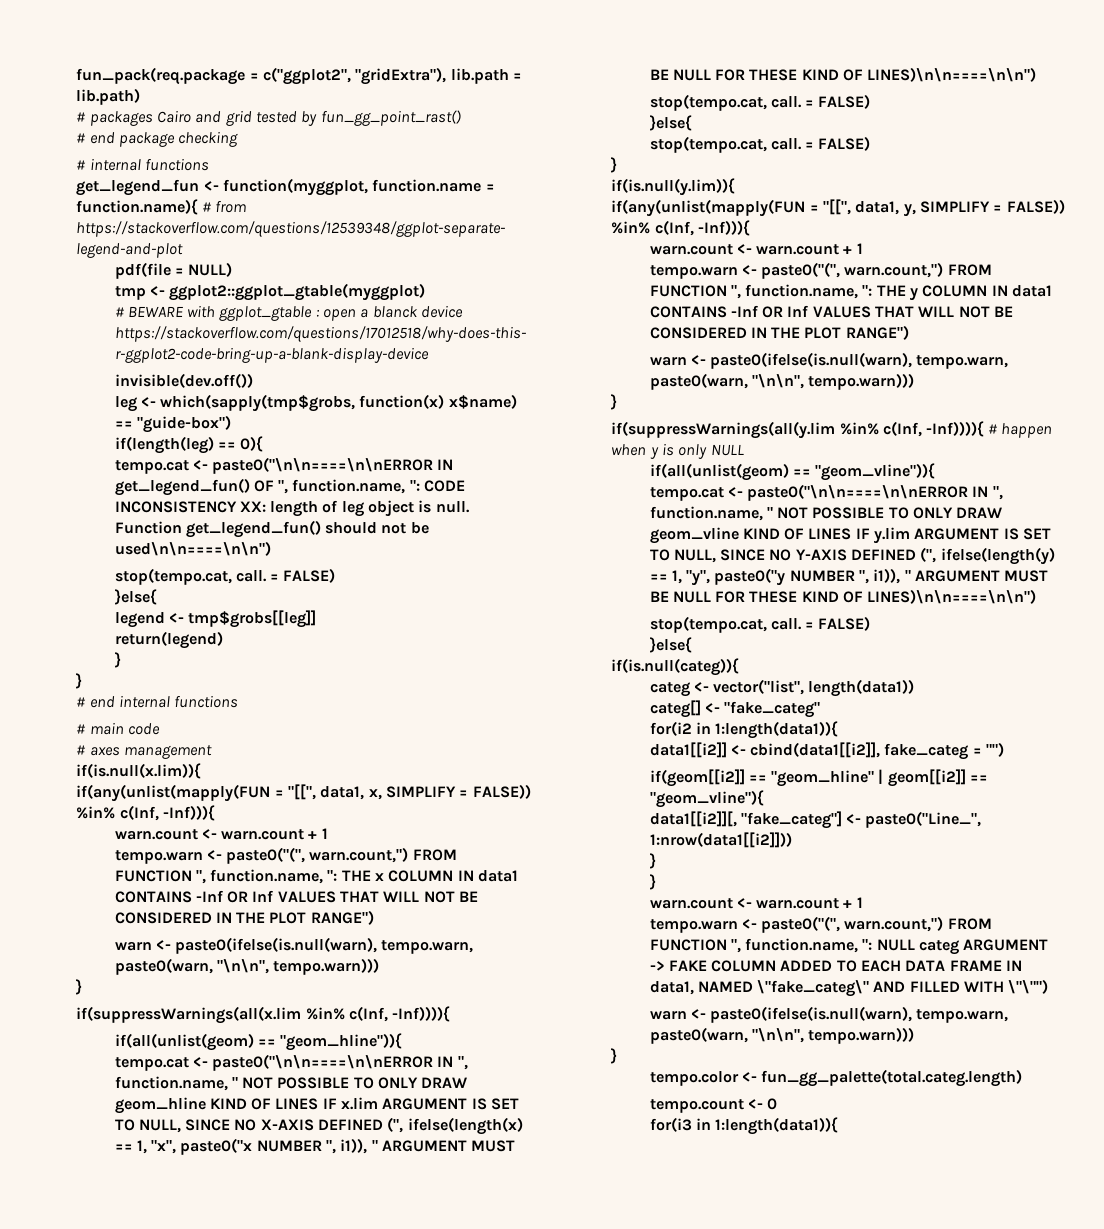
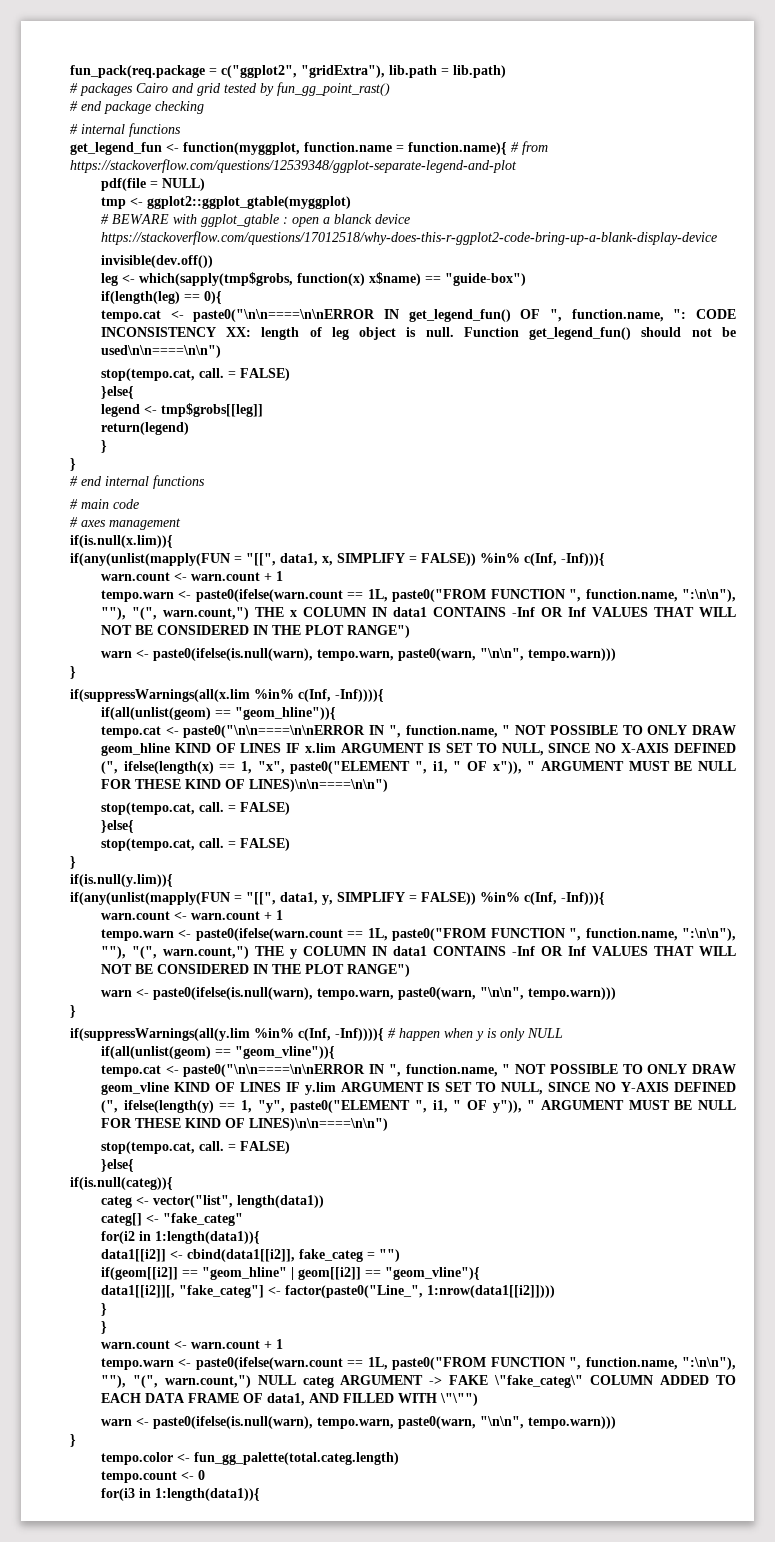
- tempo.warn <- paste0("(", warn.count,") FROM FUNCTION ", function.name, ": THE x COLUMN IN data1 CONTAINS -Inf OR Inf VALUES THAT WILL NOT BE CONSIDERED IN THE PLOT RANGE")
+ tempo.warn <- paste0(ifelse(warn.count == 1L, paste0("FROM FUNCTION ", function.name, ":\n\n"), ""), "(", warn.count,") THE x COLUMN IN data1 CONTAINS -Inf OR Inf VALUES THAT WILL NOT BE CONSIDERED IN THE PLOT RANGE")
- tempo.cat <- paste0("\n\n====\n\nERROR IN ", function.name, " NOT POSSIBLE TO ONLY DRAW geom_hline KIND OF LINES IF x.lim ARGUMENT IS SET TO NULL, SINCE NO X-AXIS DEFINED (", ifelse(length(x) == 1, "x", paste0("x NUMBER ", i1)), " ARGUMENT MUST BE NULL FOR THESE KIND OF LINES)\n\n====\n\n")
+ tempo.cat <- paste0("\n\n====\n\nERROR IN ", function.name, " NOT POSSIBLE TO ONLY DRAW geom_hline KIND OF LINES IF x.lim ARGUMENT IS SET TO NULL, SINCE NO X-AXIS DEFINED (", ifelse(length(x) == 1, "x", paste0("ELEMENT ", i1, " OF x")), " ARGUMENT MUST BE NULL FOR THESE KIND OF LINES)\n\n====\n\n")
- tempo.warn <- paste0("(", warn.count,") FROM FUNCTION ", function.name, ": THE y COLUMN IN data1 CONTAINS -Inf OR Inf VALUES THAT WILL NOT BE CONSIDERED IN THE PLOT RANGE")
+ tempo.warn <- paste0(ifelse(warn.count == 1L, paste0("FROM FUNCTION ", function.name, ":\n\n"), ""), "(", warn.count,") THE y COLUMN IN data1 CONTAINS -Inf OR Inf VALUES THAT WILL NOT BE CONSIDERED IN THE PLOT RANGE")
- tempo.cat <- paste0("\n\n====\n\nERROR IN ", function.name, " NOT POSSIBLE TO ONLY DRAW geom_vline KIND OF LINES IF y.lim ARGUMENT IS SET TO NULL, SINCE NO Y-AXIS DEFINED (", ifelse(length(y) == 1, "y", paste0("y NUMBER ", i1)), " ARGUMENT MUST BE NULL FOR THESE KIND OF LINES)\n\n====\n\n")
+ tempo.cat <- paste0("\n\n====\n\nERROR IN ", function.name, " NOT POSSIBLE TO ONLY DRAW geom_vline KIND OF LINES IF y.lim ARGUMENT IS SET TO NULL, SINCE NO Y-AXIS DEFINED (", ifelse(length(y) == 1, "y", paste0("ELEMENT ", i1, " OF y")), " ARGUMENT MUST BE NULL FOR THESE KIND OF LINES)\n\n====\n\n")
- data1[[i2]][, "fake_categ"] <- paste0("Line_", 1:nrow(data1[[i2]]))
+ data1[[i2]][, "fake_categ"] <- factor(paste0("Line_", 1:nrow(data1[[i2]])))
- tempo.warn <- paste0("(", warn.count,") FROM FUNCTION ", function.name, ": NULL categ ARGUMENT -> FAKE COLUMN ADDED TO EACH DATA FRAME IN data1, NAMED \"fake_categ\" AND FILLED WITH \"\"")
+ tempo.warn <- paste0(ifelse(warn.count == 1L, paste0("FROM FUNCTION ", function.name, ":\n\n"), ""), "(", warn.count,") NULL categ ARGUMENT -> FAKE \"fake_categ\" COLUMN ADDED TO EACH DATA FRAME OF data1, AND FILLED WITH \"\"")

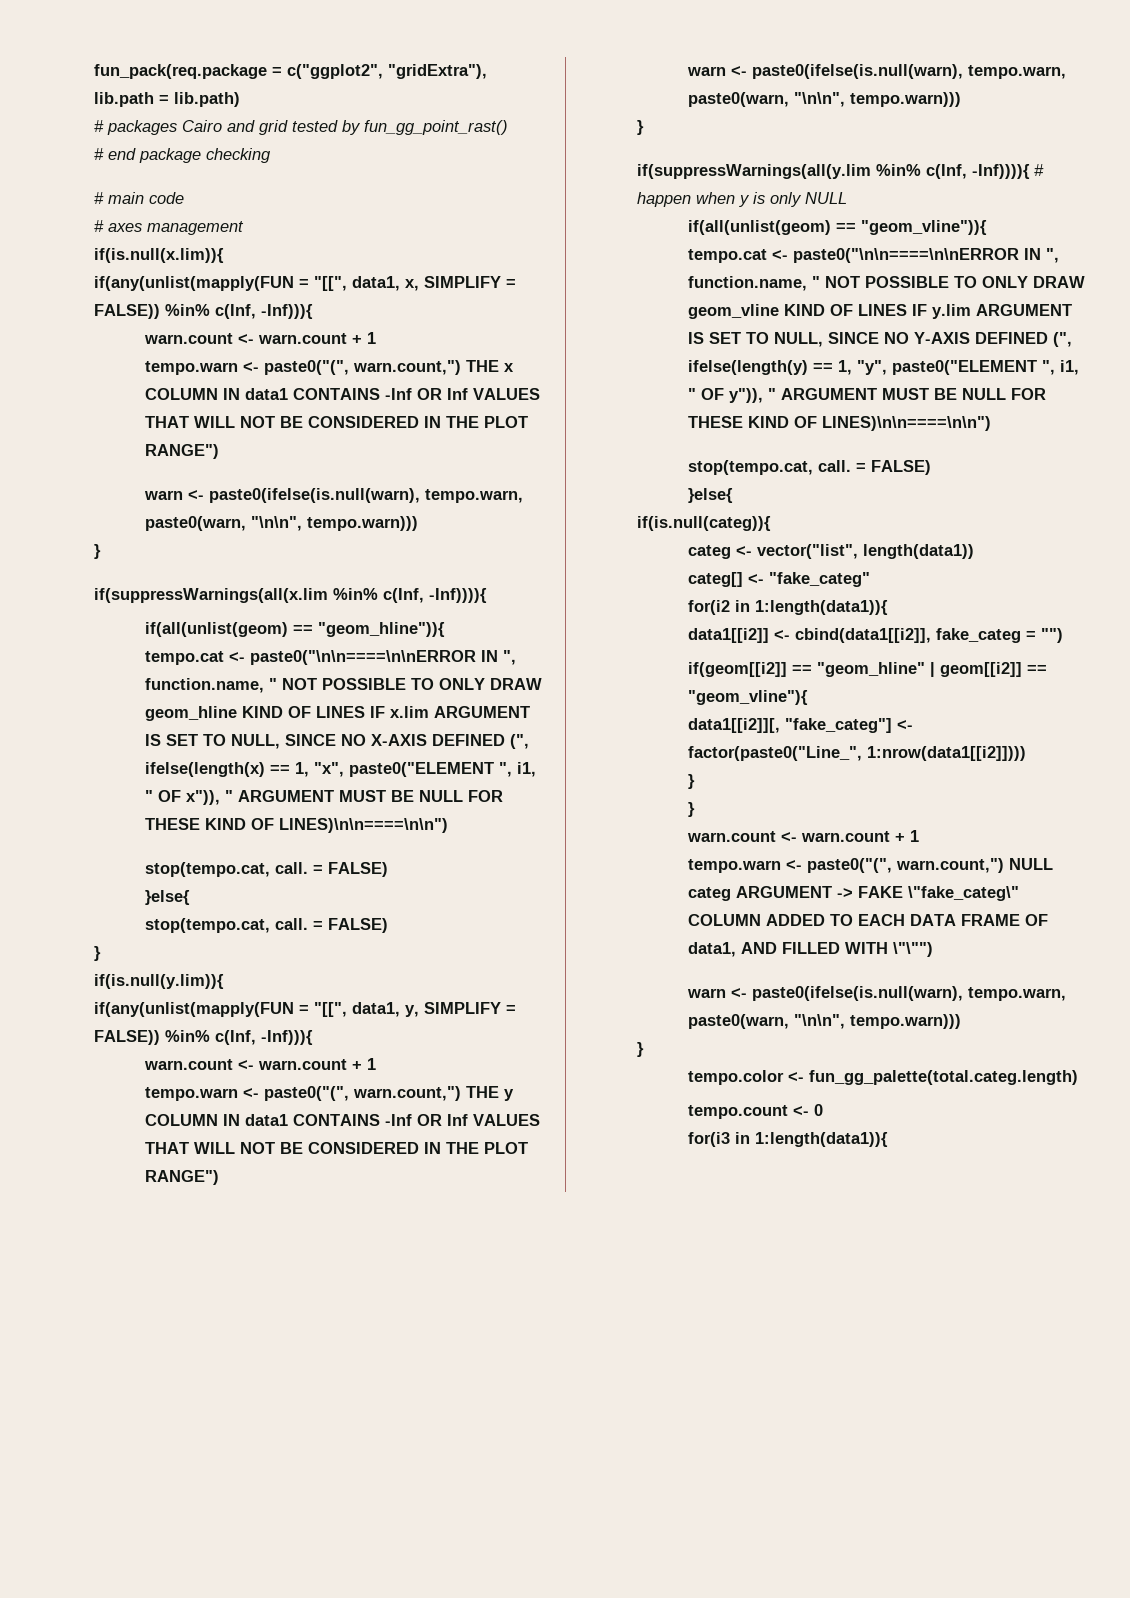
- # internal functions
- get_legend_fun <- function(myggplot, function.name = function.name){ # from https://stackoverflow.com/questions/12539348/ggplot-separate-legend-and-plot
- pdf(file = NULL)
- tmp <- ggplot2::ggplot_gtable(myggplot)
- # BEWARE with ggplot_gtable : open a blanck device https://stackoverflow.com/questions/17012518/why-does-this-r-ggplot2-code-bring-up-a-blank-display-device
- invisible(dev.off())
- leg <- which(sapply(tmp$grobs, function(x) x$name) == "guide-box")
- if(length(leg) == 0){
- tempo.cat <- paste0("\n\n====\n\nERROR IN get_legend_fun() OF ", function.name, ": CODE INCONSISTENCY XX: length of leg object is null. Function get_legend_fun() should not be used\n\n====\n\n")
- stop(tempo.cat, call. = FALSE)
- }else{
- legend <- tmp$grobs[[leg]]
- return(legend)
- }
- }
- # end internal functions
- tempo.warn <- paste0(ifelse(warn.count == 1L, paste0("FROM FUNCTION ", function.name, ":\n\n"), ""), "(", warn.count,") THE x COLUMN IN data1 CONTAINS -Inf OR Inf VALUES THAT WILL NOT BE CONSIDERED IN THE PLOT RANGE")
+ tempo.warn <- paste0("(", warn.count,") THE x COLUMN IN data1 CONTAINS -Inf OR Inf VALUES THAT WILL NOT BE CONSIDERED IN THE PLOT RANGE")
- tempo.warn <- paste0(ifelse(warn.count == 1L, paste0("FROM FUNCTION ", function.name, ":\n\n"), ""), "(", warn.count,") THE y COLUMN IN data1 CONTAINS -Inf OR Inf VALUES THAT WILL NOT BE CONSIDERED IN THE PLOT RANGE")
+ tempo.warn <- paste0("(", warn.count,") THE y COLUMN IN data1 CONTAINS -Inf OR Inf VALUES THAT WILL NOT BE CONSIDERED IN THE PLOT RANGE")
- tempo.warn <- paste0(ifelse(warn.count == 1L, paste0("FROM FUNCTION ", function.name, ":\n\n"), ""), "(", warn.count,") NULL categ ARGUMENT -> FAKE \"fake_categ\" COLUMN ADDED TO EACH DATA FRAME OF data1, AND FILLED WITH \"\"")
+ tempo.warn <- paste0("(", warn.count,") NULL categ ARGUMENT -> FAKE \"fake_categ\" COLUMN ADDED TO EACH DATA FRAME OF data1, AND FILLED WITH \"\"")

